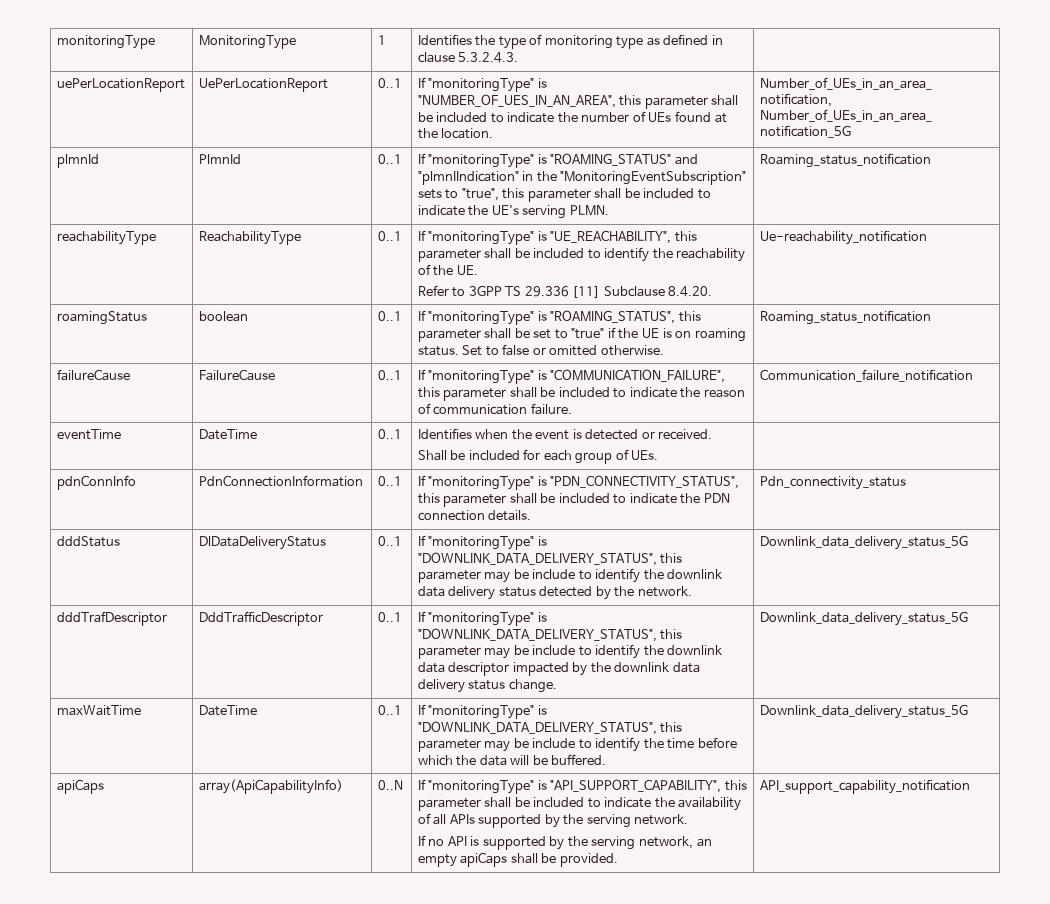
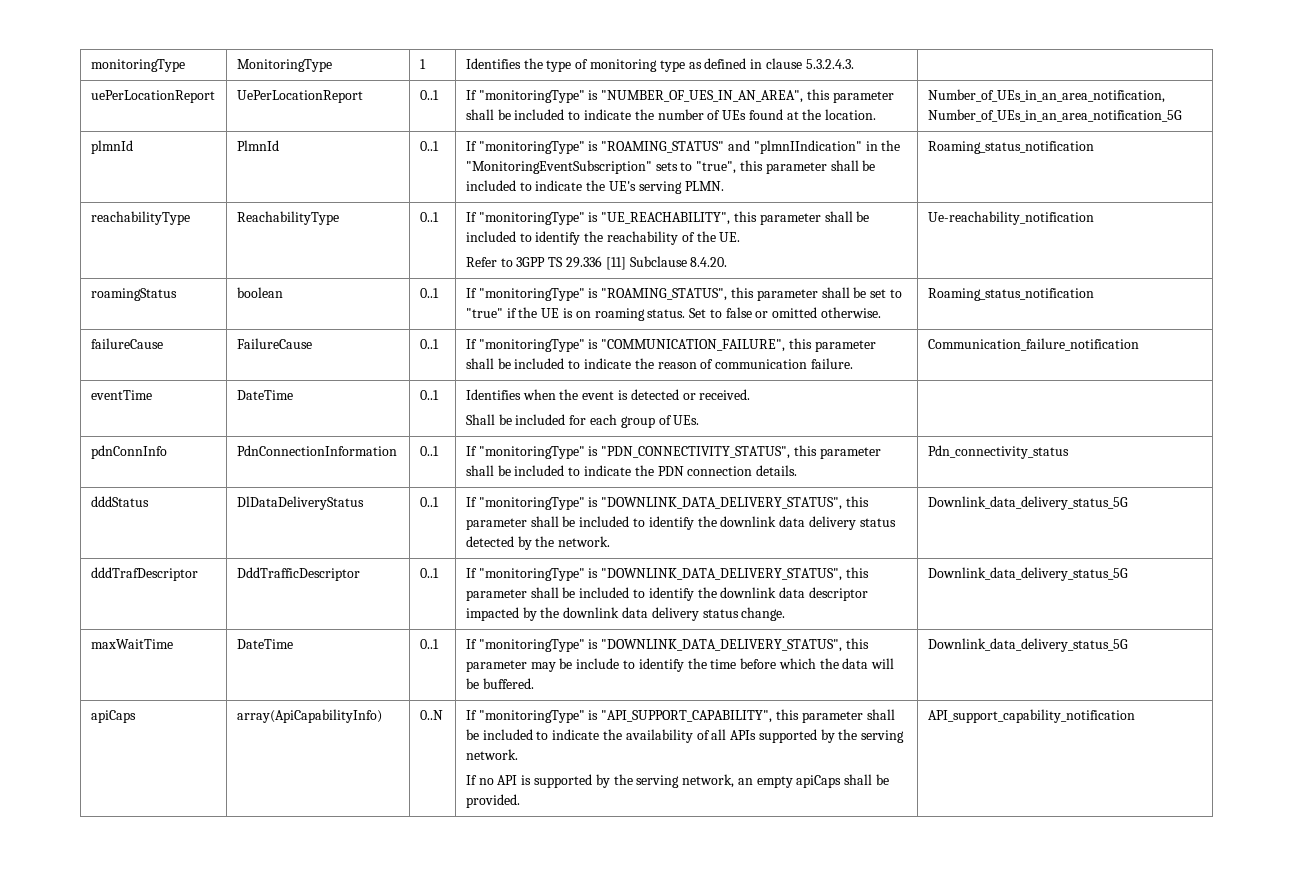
- dddStatus | DlDataDeliveryStatus | 0..1 | If "monitoringType" is "DOWNLINK_DATA_DELIVERY_STATUS", this parameter may be include to identify the downlink data delivery status detected by the network. | Downlink_data_delivery_status_5G
+ dddStatus | DlDataDeliveryStatus | 0..1 | If "monitoringType" is "DOWNLINK_DATA_DELIVERY_STATUS", this parameter shall be included to identify the downlink data delivery status detected by the network. | Downlink_data_delivery_status_5G
- dddTrafDescriptor | DddTrafficDescriptor | 0..1 | If "monitoringType" is "DOWNLINK_DATA_DELIVERY_STATUS", this parameter may be include to identify the downlink data descriptor impacted by the downlink data delivery status change. | Downlink_data_delivery_status_5G
+ dddTrafDescriptor | DddTrafficDescriptor | 0..1 | If "monitoringType" is "DOWNLINK_DATA_DELIVERY_STATUS", this parameter shall be included to identify the downlink data descriptor impacted by the downlink data delivery status change. | Downlink_data_delivery_status_5G

